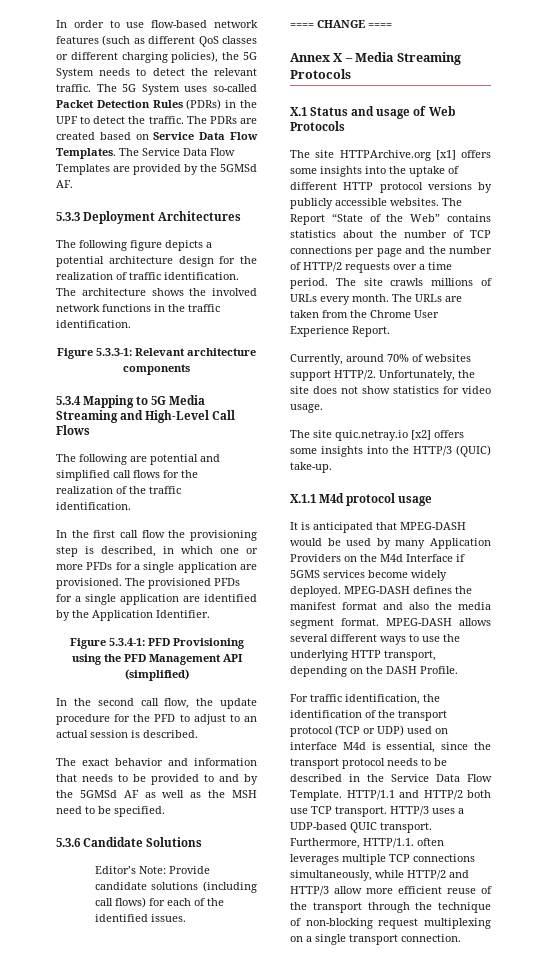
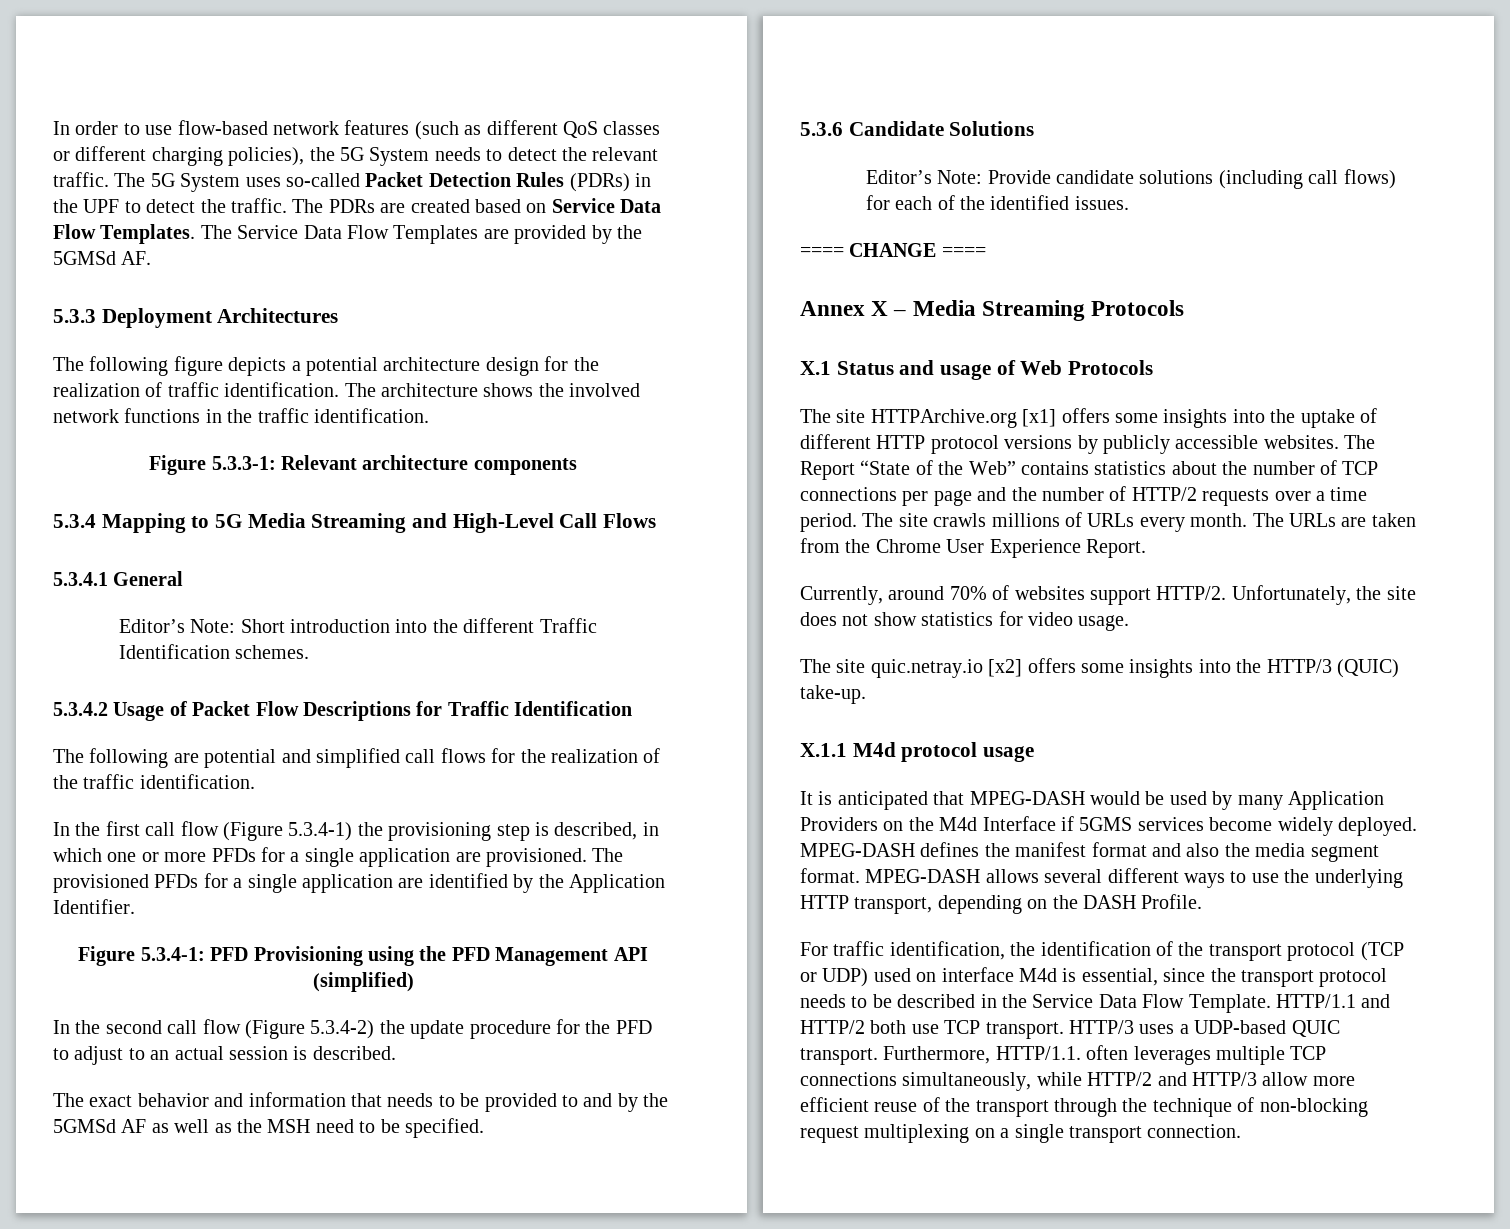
+ 5.3.4.1 General
+ Editor’s Note: Short introduction into the different Traffic Identification schemes.
+ 5.3.4.2 Usage of Packet Flow Descriptions for Traffic Identification
- In the first call flow the provisioning step is described, in which one or more PFDs for a single application are provisioned.
+ In the first call flow (Figure 5.3.4-1) the provisioning step is described, in which one or more PFDs for a single application are provisioned.
- In the second call flow, the update procedure for the PFD to adjust to an actual session is described.
+ In the second call flow (Figure 5.3.4-2) the update procedure for the PFD to adjust to an actual session is described.

